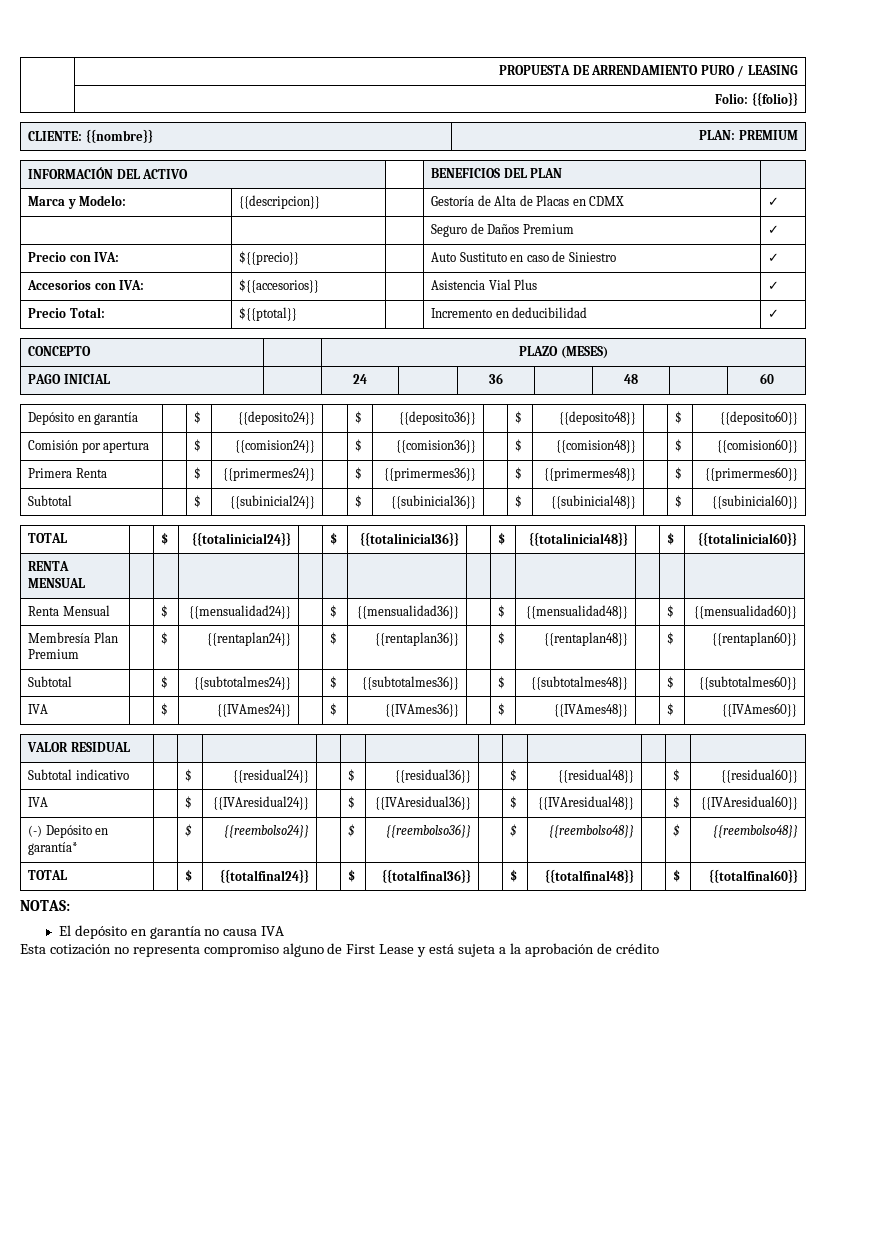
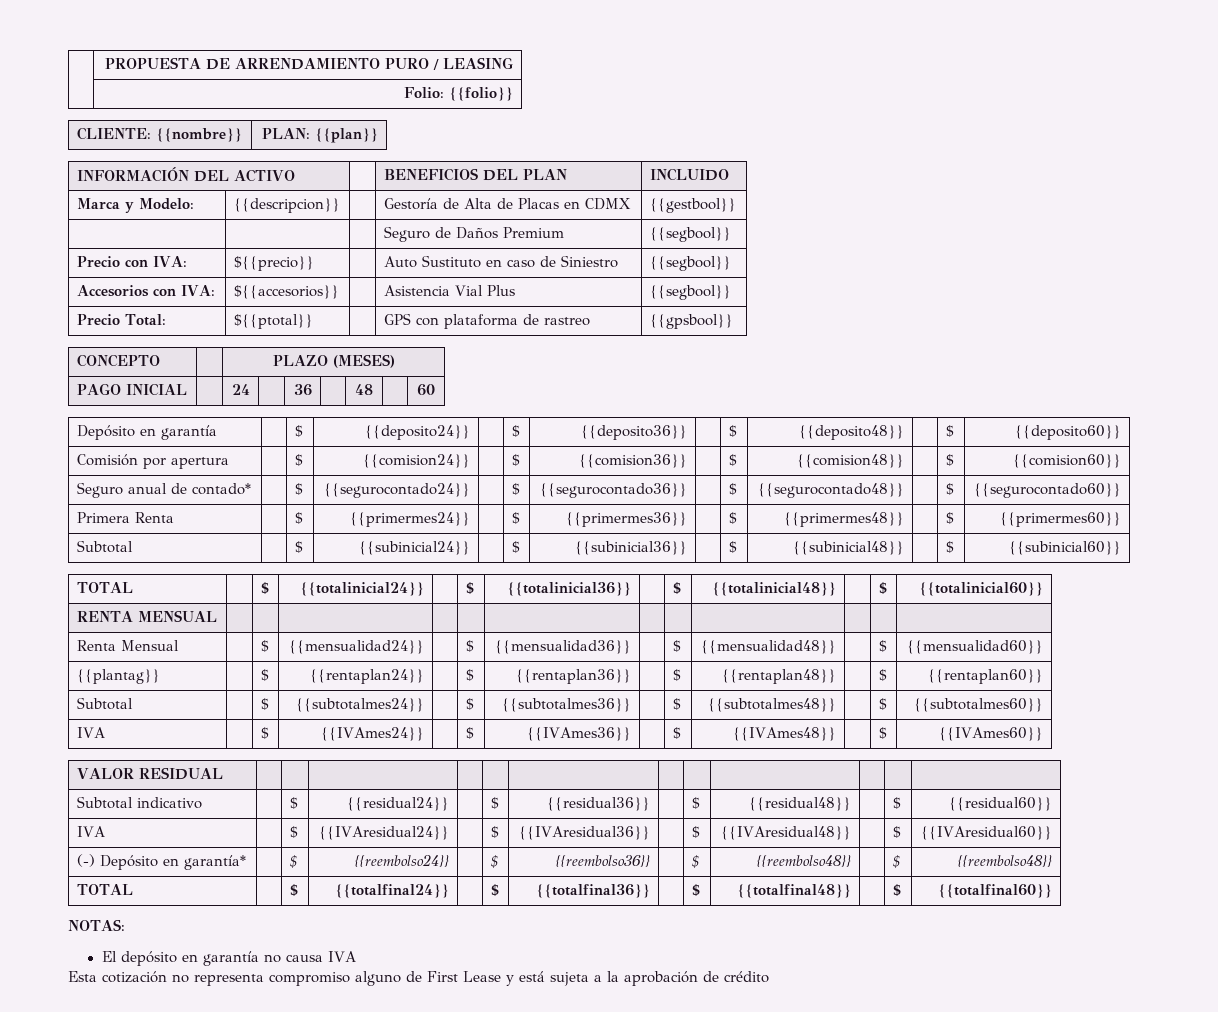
- CLIENTE: {{nombre}} | PLAN: PREMIUM
+ CLIENTE: {{nombre}} | PLAN: {{plan}}
- INFORMACIÓN DEL ACTIVO | | BENEFICIOS DEL PLAN |
+ INFORMACIÓN DEL ACTIVO | | BENEFICIOS DEL PLAN | INCLUIDO
- Marca y Modelo: | {{descripcion}} | | Gestoría de Alta de Placas en CDMX | ✓
+ Marca y Modelo: | {{descripcion}} | | Gestoría de Alta de Placas en CDMX | {{gestbool}}
- | | | Seguro de Daños Premium | ✓
+ | | | Seguro de Daños Premium | {{segbool}}
- Precio con IVA: | ${{precio}} | | Auto Sustituto en caso de Siniestro | ✓
+ Precio con IVA: | ${{precio}} | | Auto Sustituto en caso de Siniestro | {{segbool}}
- Accesorios con IVA: | ${{accesorios}} | | Asistencia Vial Plus | ✓
+ Accesorios con IVA: | ${{accesorios}} | | Asistencia Vial Plus | {{segbool}}
- Precio Total: | ${{ptotal}} | | Incremento en deducibilidad | ✓
+ Precio Total: | ${{ptotal}} | | GPS con plataforma de rastreo | {{gpsbool}}
+ Seguro anual de contado* | | $ | {{segurocontado24}} | | $ | {{segurocontado36}} | | $ | {{segurocontado48}} | | $ | {{segurocontado60}}
- Membresía Plan Premium | | $ | {{rentaplan24}} | | $ | {{rentaplan36}} | | $ | {{rentaplan48}} | | $ | {{rentaplan60}}
+ {{plantag}} | | $ | {{rentaplan24}} | | $ | {{rentaplan36}} | | $ | {{rentaplan48}} | | $ | {{rentaplan60}}

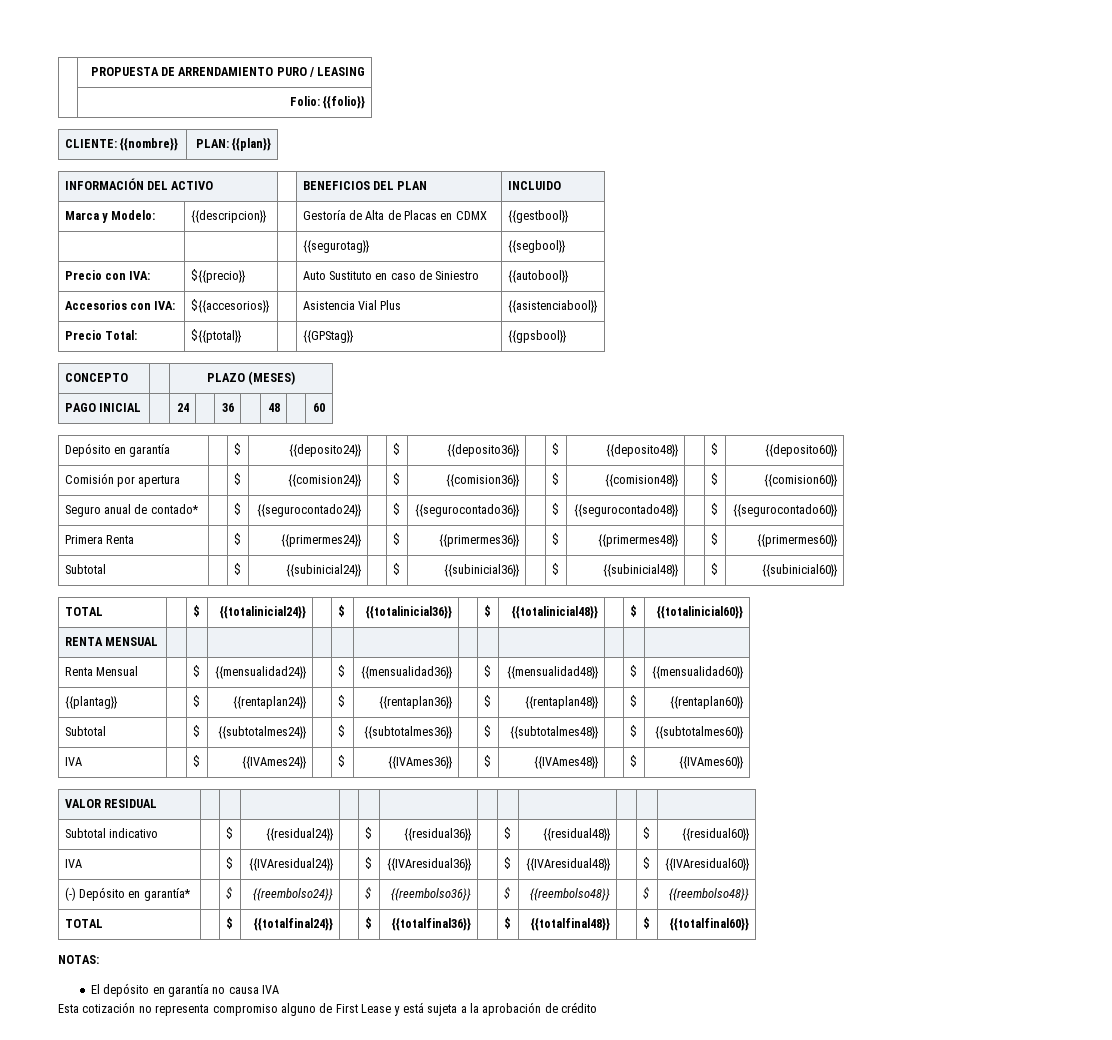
- | | | Seguro de Daños Premium | {{segbool}}
+ | | | {{segurotag}} | {{segbool}}
- Precio con IVA: | ${{precio}} | | Auto Sustituto en caso de Siniestro | {{segbool}}
+ Precio con IVA: | ${{precio}} | | Auto Sustituto en caso de Siniestro | {{autobool}}
- Accesorios con IVA: | ${{accesorios}} | | Asistencia Vial Plus | {{segbool}}
+ Accesorios con IVA: | ${{accesorios}} | | Asistencia Vial Plus | {{asistenciabool}}
- Precio Total: | ${{ptotal}} | | GPS con plataforma de rastreo | {{gpsbool}}
+ Precio Total: | ${{ptotal}} | | {{GPStag}} | {{gpsbool}}

